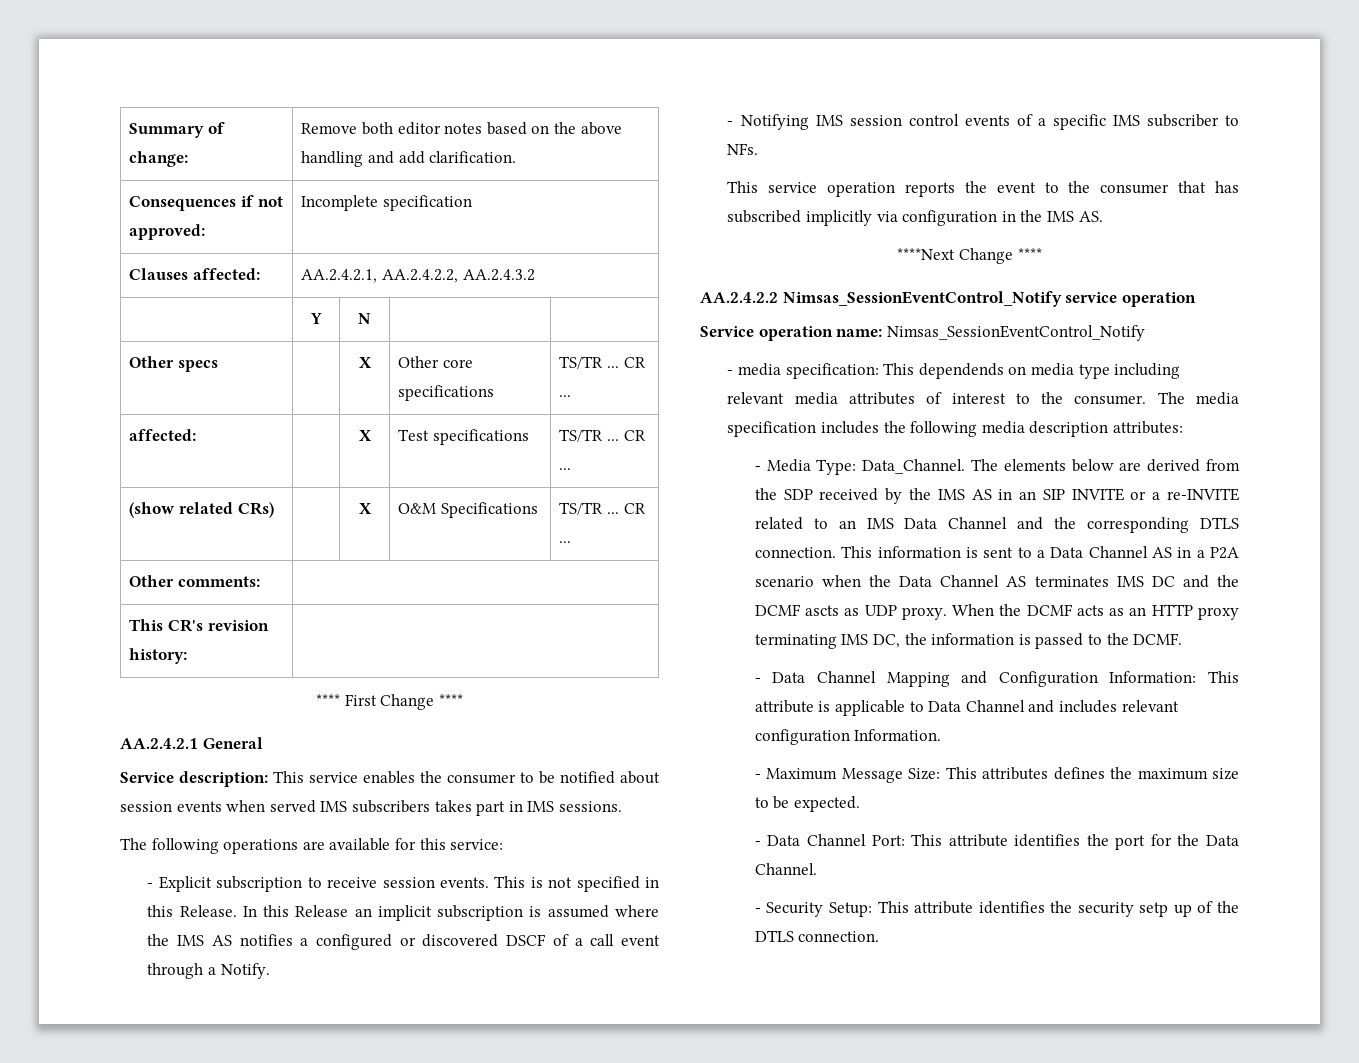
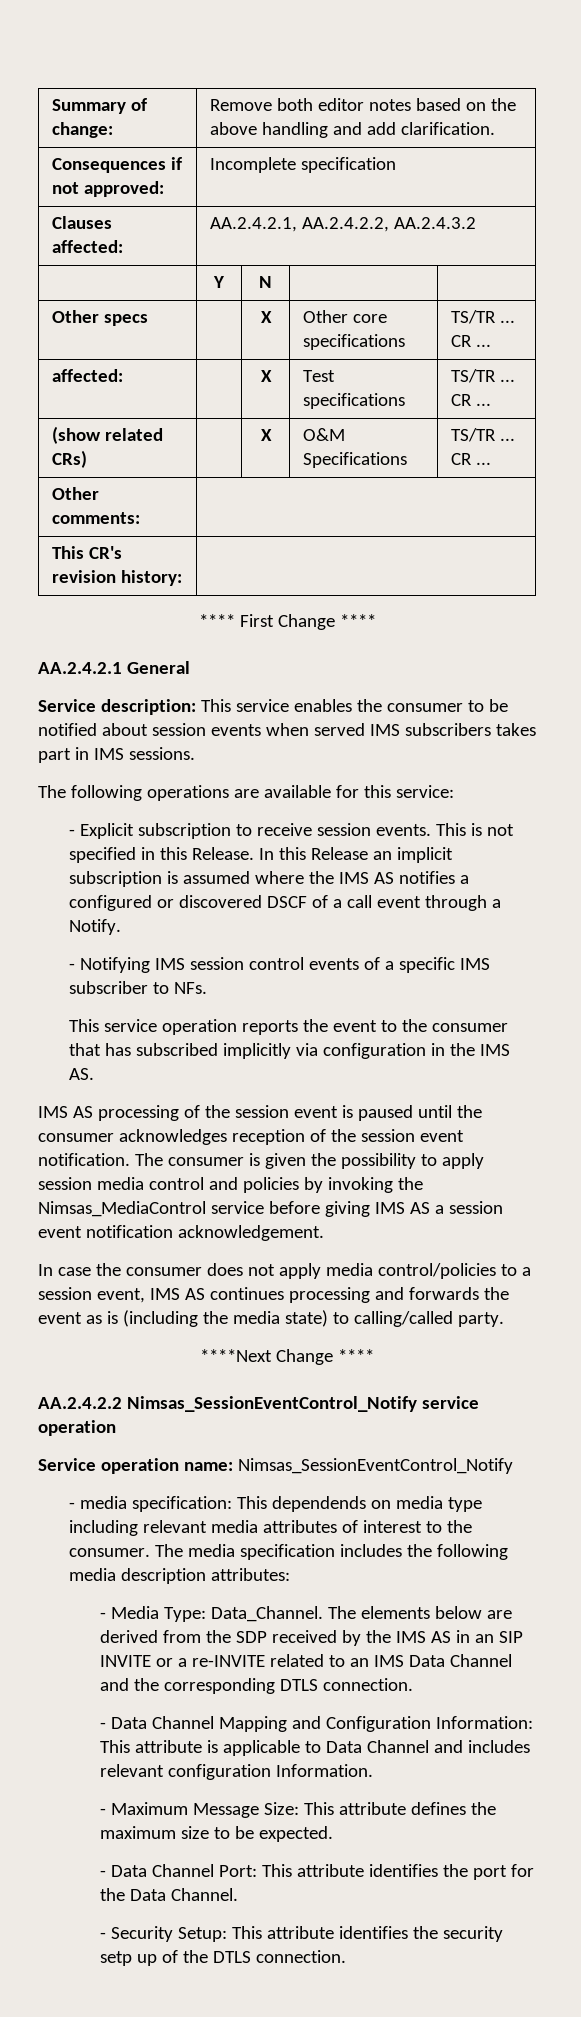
+ IMS AS processing of the session event is paused until the consumer acknowledges reception of the session event notification. The consumer is given the possibility to apply session media control and policies by invoking the Nimsas_MediaControl service before giving IMS AS a session event notification acknowledgement.
+ In case the consumer does not apply media control/policies to a session event, IMS AS continues processing and forwards the event as is (including the media state) to calling/called party.
- This information is sent to a Data Channel AS in a P2A scenario when the Data Channel AS terminates IMS DC and the DCMF ascts as UDP proxy. When the DCMF acts as an HTTP proxy terminating IMS DC, the information is passed to the DCMF.
- - Maximum Message Size: This attributes defines the maximum size to be expected.
+ - Maximum Message Size: This attribute defines the maximum size to be expected.

